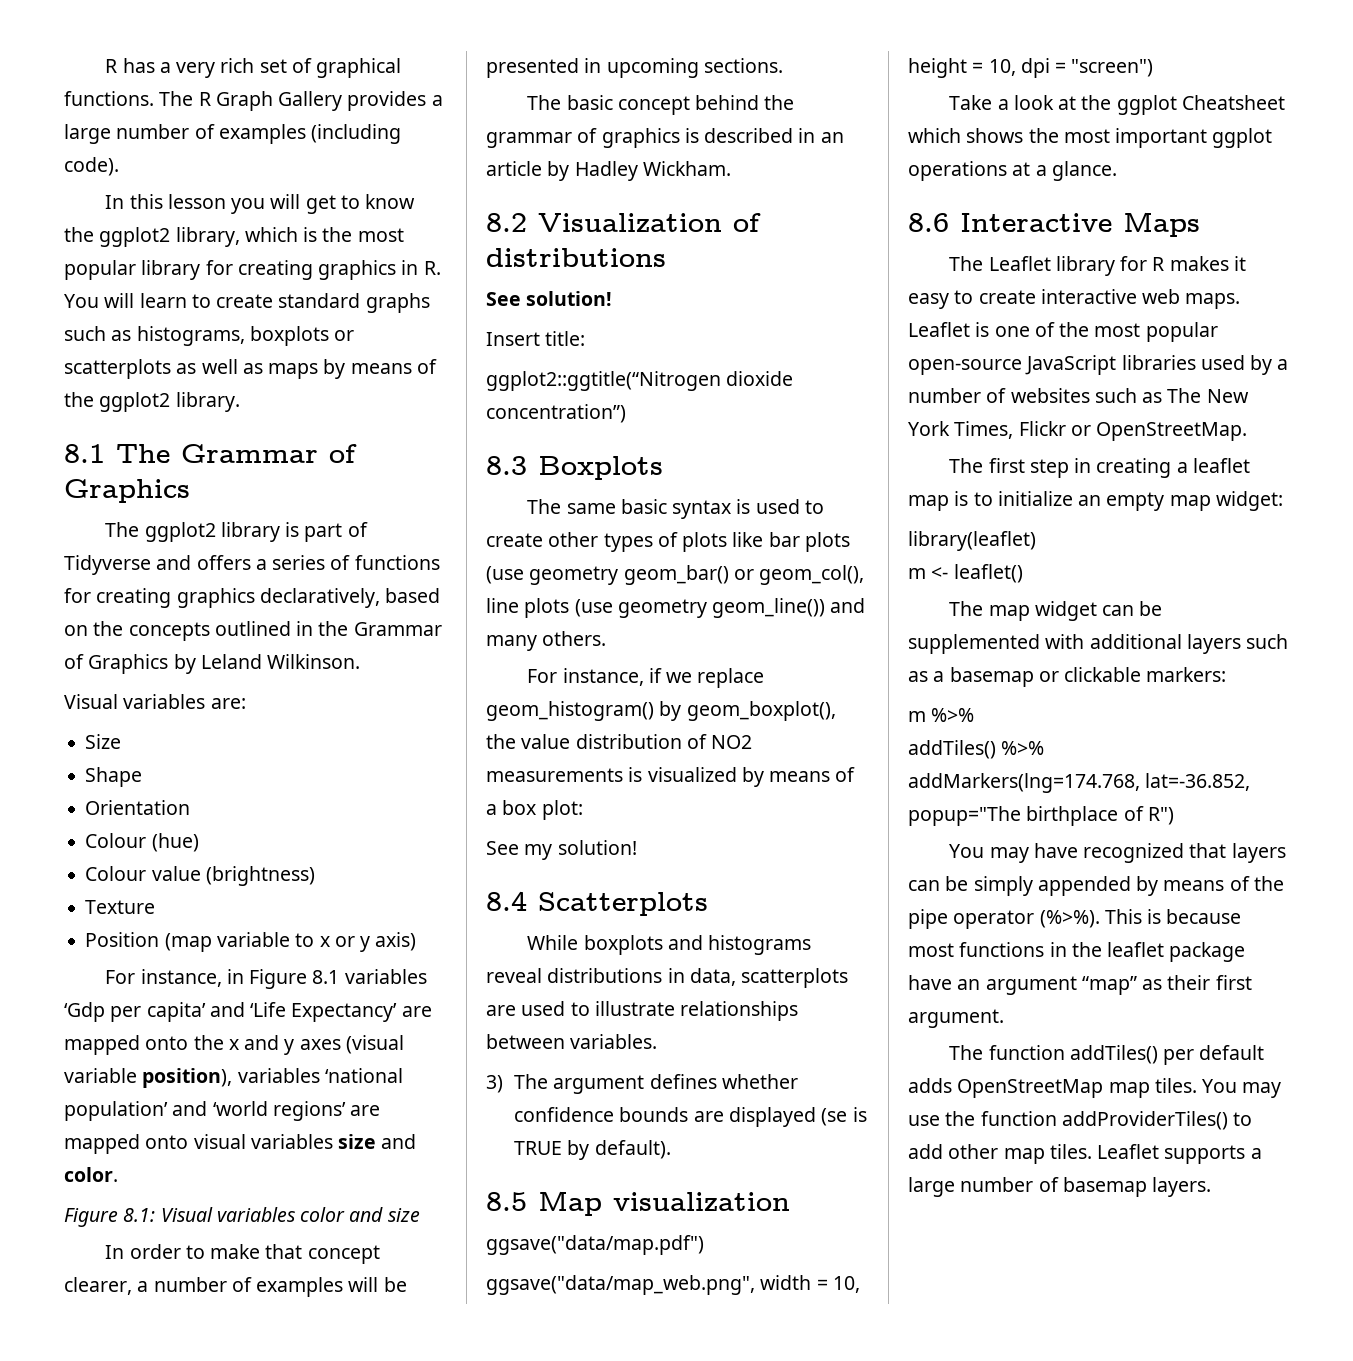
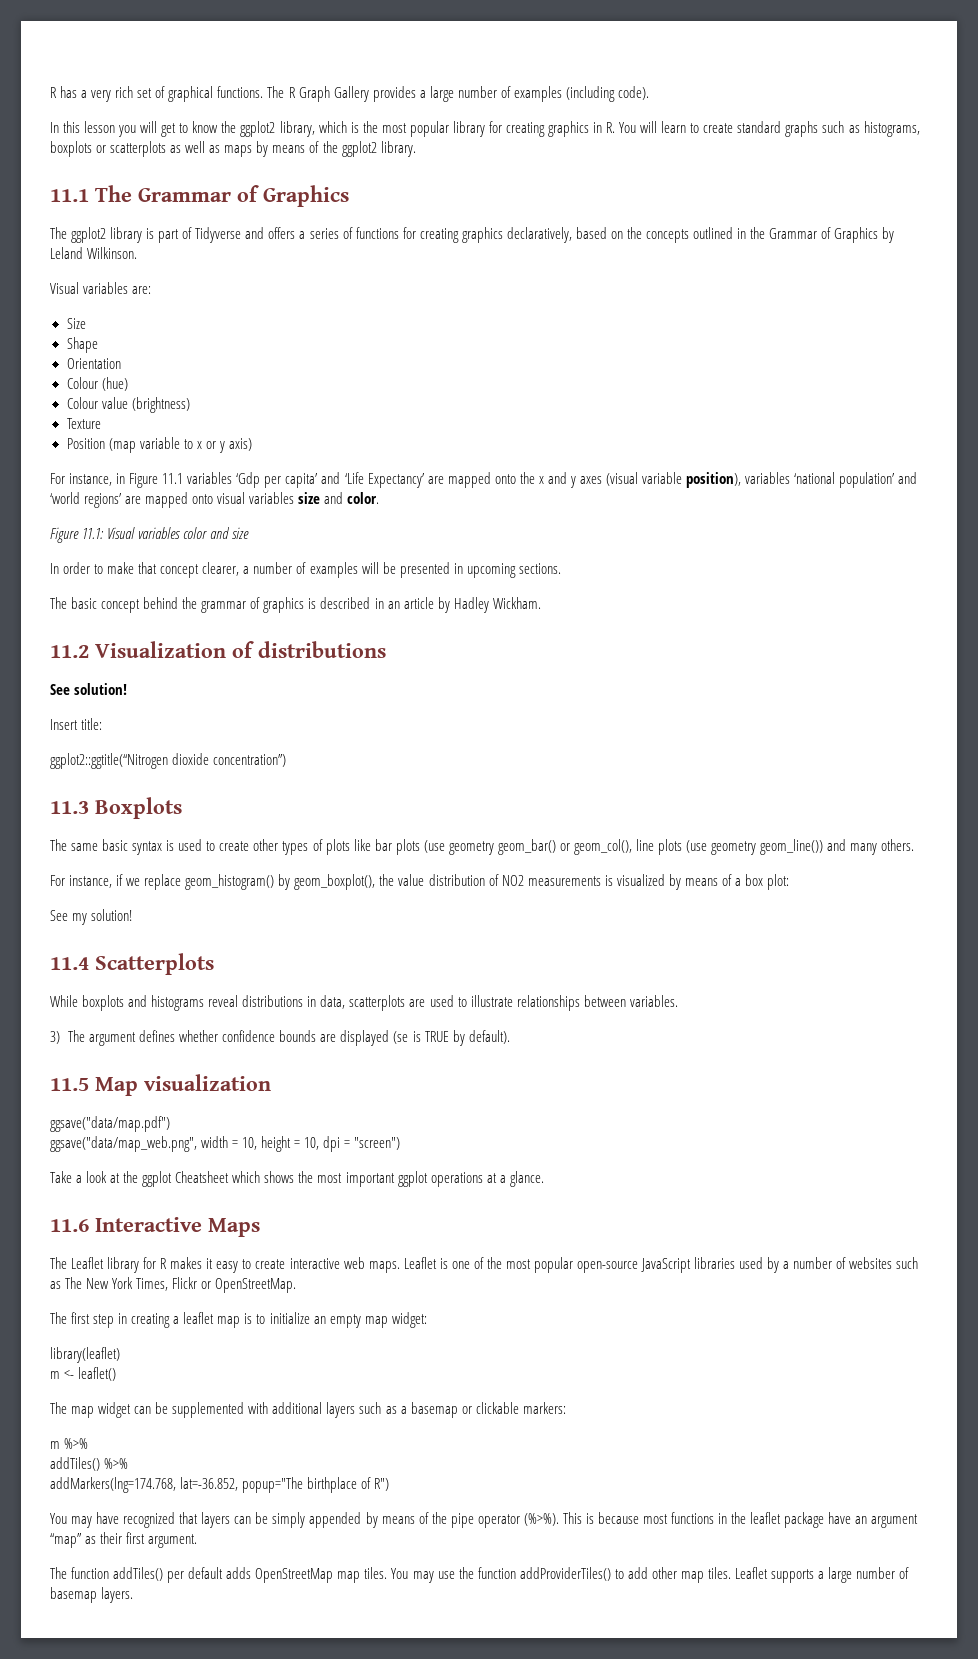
- 8.1 The Grammar of Graphics
+ 11.1 The Grammar of Graphics
- For instance, in Figure 8.1 variables ‘Gdp per capita’ and ‘Life Expectancy’ are mapped onto the x and y axes (visual variable position), variables ‘national population’ and ‘world regions’ are mapped onto visual variables size and color.
+ For instance, in Figure 11.1 variables ‘Gdp per capita’ and ‘Life Expectancy’ are mapped onto the x and y axes (visual variable position), variables ‘national population’ and ‘world regions’ are mapped onto visual variables size and color.
- Figure 8.1: Visual variables color and size
+ Figure 11.1: Visual variables color and size
- 8.2 Visualization of distributions
+ 11.2 Visualization of distributions
- 8.3 Boxplots
+ 11.3 Boxplots
- 8.4 Scatterplots
+ 11.4 Scatterplots
- 8.5 Map visualization
+ 11.5 Map visualization
- 8.6 Interactive Maps
+ 11.6 Interactive Maps

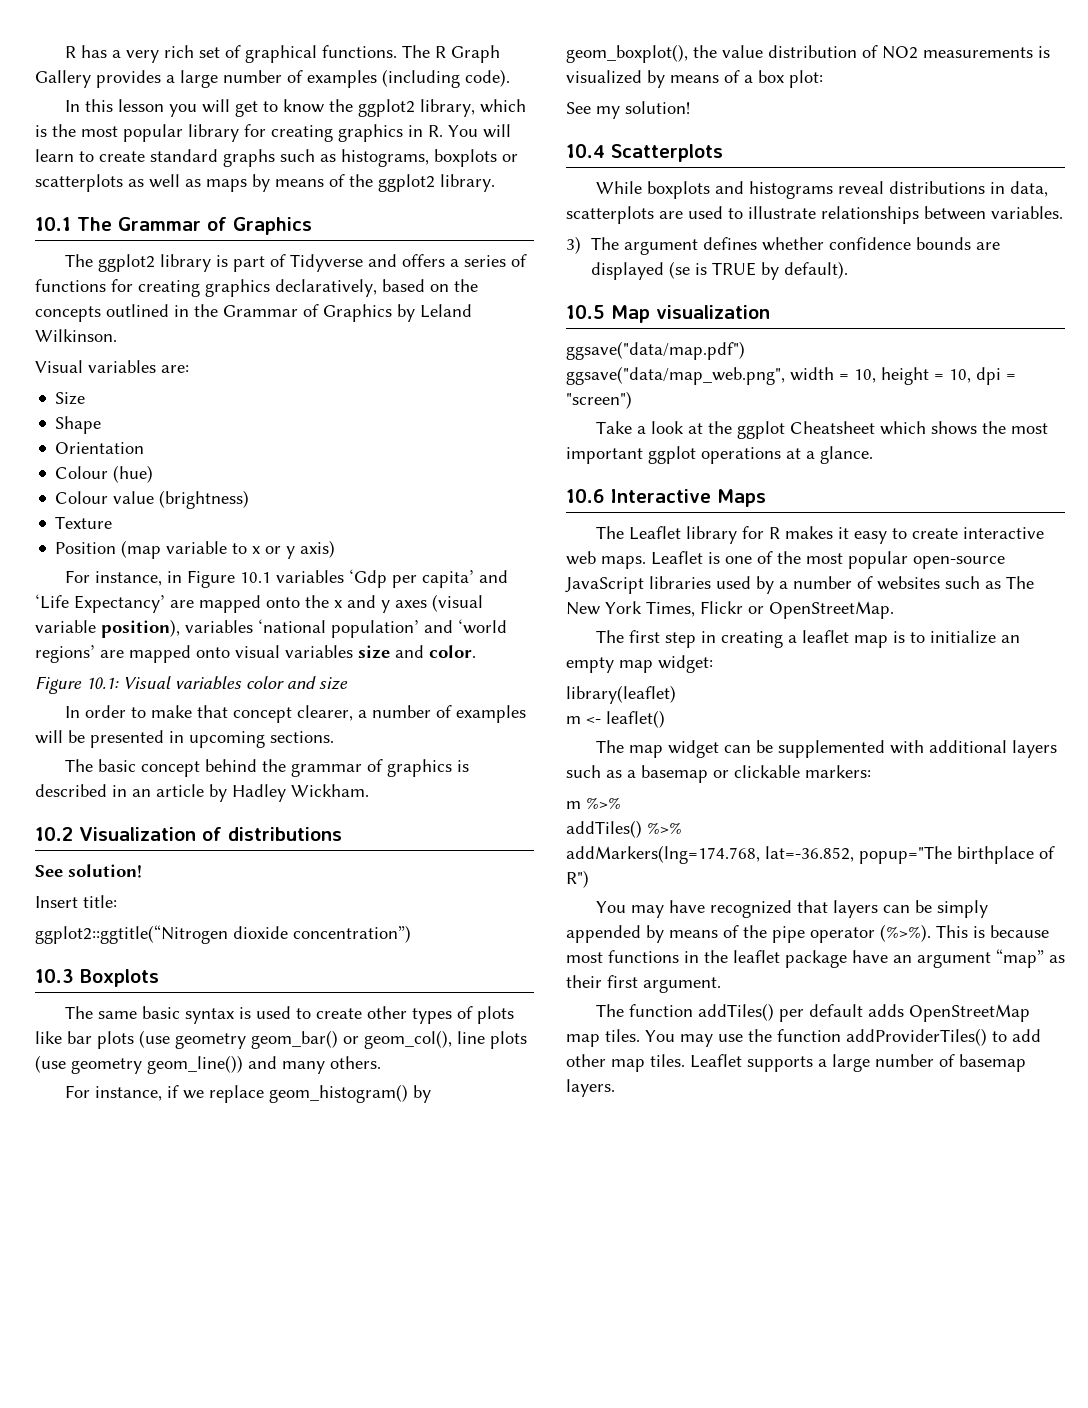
- 11.1 The Grammar of Graphics
+ 10.1 The Grammar of Graphics
- For instance, in Figure 11.1 variables ‘Gdp per capita’ and ‘Life Expectancy’ are mapped onto the x and y axes (visual variable position), variables ‘national population’ and ‘world regions’ are mapped onto visual variables size and color.
+ For instance, in Figure 10.1 variables ‘Gdp per capita’ and ‘Life Expectancy’ are mapped onto the x and y axes (visual variable position), variables ‘national population’ and ‘world regions’ are mapped onto visual variables size and color.
- Figure 11.1: Visual variables color and size
+ Figure 10.1: Visual variables color and size
- 11.2 Visualization of distributions
+ 10.2 Visualization of distributions
- 11.3 Boxplots
+ 10.3 Boxplots
- 11.4 Scatterplots
+ 10.4 Scatterplots
- 11.5 Map visualization
+ 10.5 Map visualization
- 11.6 Interactive Maps
+ 10.6 Interactive Maps

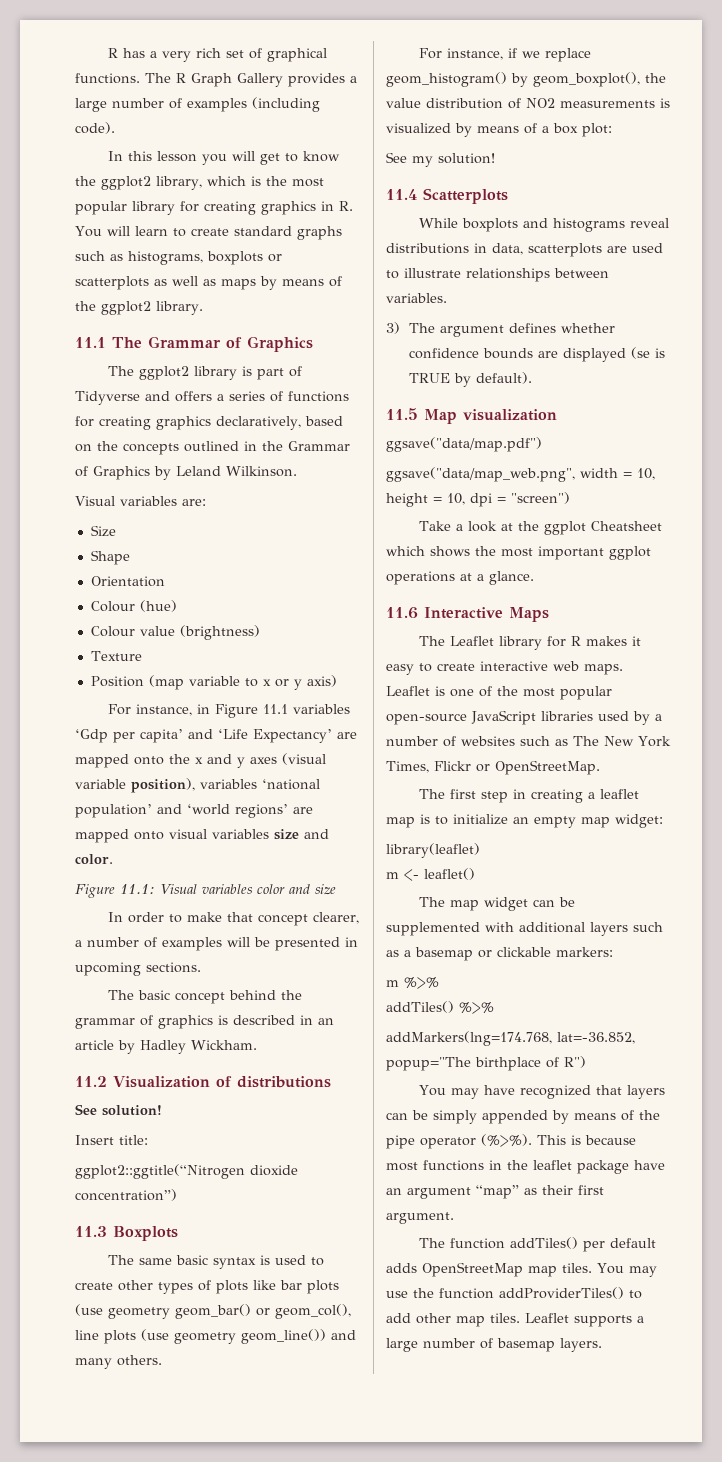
- 10.1 The Grammar of Graphics
+ 11.1 The Grammar of Graphics
- For instance, in Figure 10.1 variables ‘Gdp per capita’ and ‘Life Expectancy’ are mapped onto the x and y axes (visual variable position), variables ‘national population’ and ‘world regions’ are mapped onto visual variables size and color.
+ For instance, in Figure 11.1 variables ‘Gdp per capita’ and ‘Life Expectancy’ are mapped onto the x and y axes (visual variable position), variables ‘national population’ and ‘world regions’ are mapped onto visual variables size and color.
- Figure 10.1: Visual variables color and size
+ Figure 11.1: Visual variables color and size
- 10.2 Visualization of distributions
+ 11.2 Visualization of distributions
- 10.3 Boxplots
+ 11.3 Boxplots
- 10.4 Scatterplots
+ 11.4 Scatterplots
- 10.5 Map visualization
+ 11.5 Map visualization
- 10.6 Interactive Maps
+ 11.6 Interactive Maps

